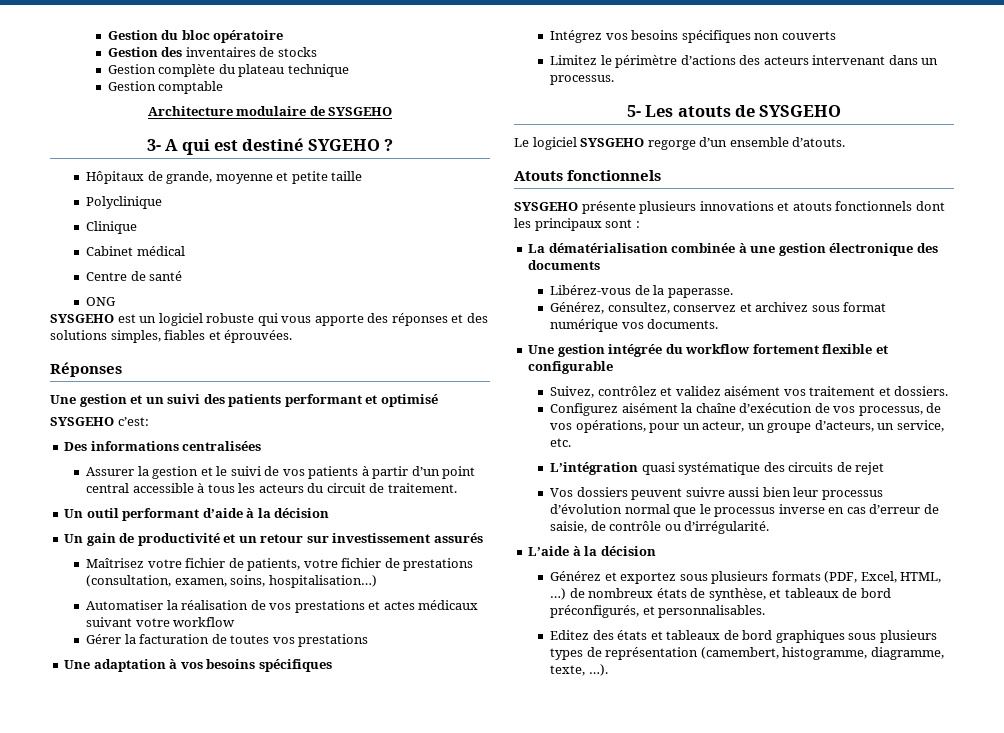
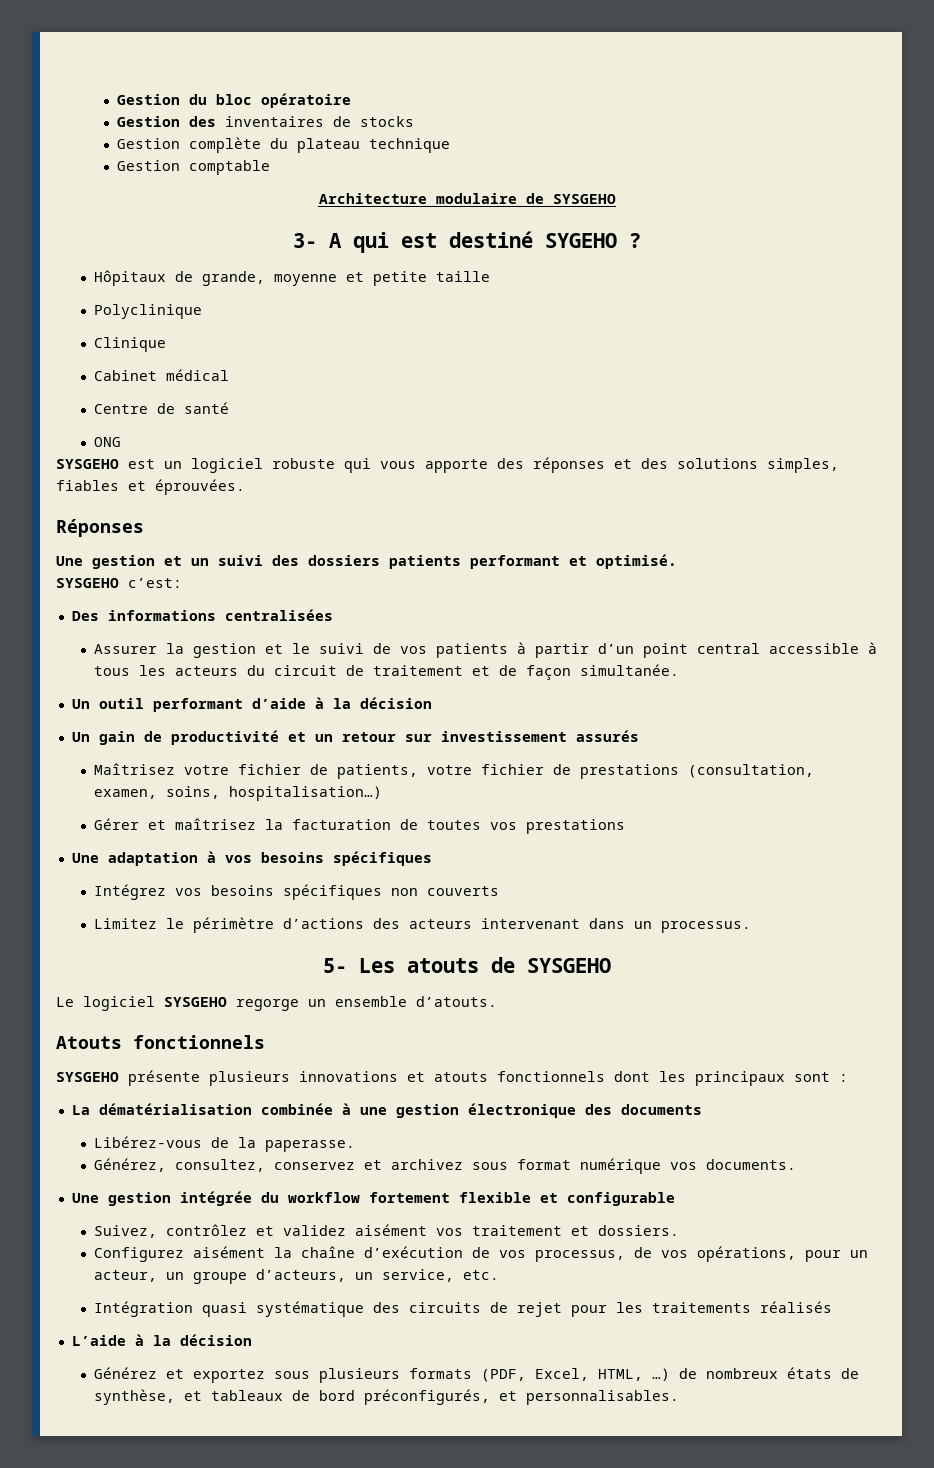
- Une gestion et un suivi des patients performant et optimisé
+ Une gestion et un suivi des dossiers patients performant et optimisé.
- Assurer la gestion et le suivi de vos patients à partir d’un point central accessible à tous les acteurs du circuit de traitement.
+ Assurer la gestion et le suivi de vos patients à partir d’un point central accessible à tous les acteurs du circuit de traitement et de façon simultanée.
- Automatiser la réalisation de vos prestations et actes médicaux suivant votre workflow
- Gérer la facturation de toutes vos prestations
+ Gérer et maîtrisez la facturation de toutes vos prestations
- Le logiciel SYSGEHO regorge d’un ensemble d’atouts.
+ Le logiciel SYSGEHO regorge un ensemble d’atouts.
- L’intégration quasi systématique des circuits de rejet
- Vos dossiers peuvent suivre aussi bien leur processus d’évolution normal que le processus inverse en cas d’erreur de saisie, de contrôle ou d’irrégularité.
+ Intégration quasi systématique des circuits de rejet pour les traitements réalisés
- Editez des états et tableaux de bord graphiques sous plusieurs types de représentation (camembert, histogramme, diagramme, texte, …).

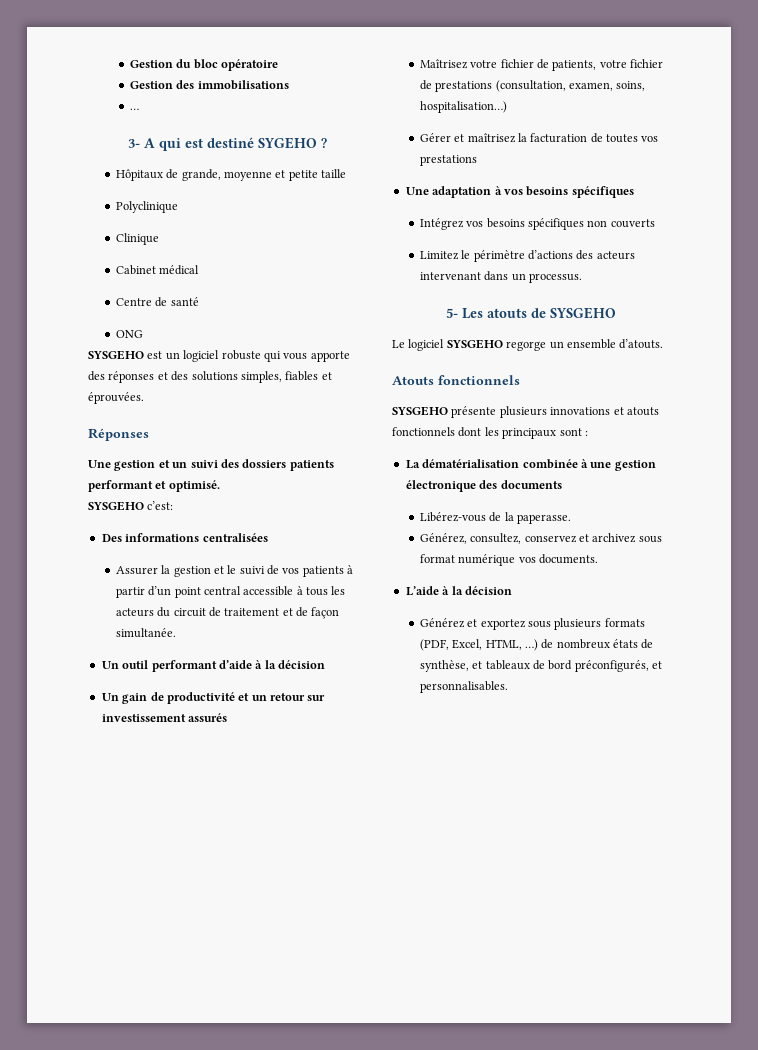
- Gestion des inventaires de stocks
- Gestion complète du plateau technique
- Gestion comptable
- Architecture modulaire de SYSGEHO
+ Gestion des immobilisations
+ …
- Une gestion intégrée du workflow fortement flexible et configurable
- Suivez, contrôlez et validez aisément vos traitement et dossiers.
- Configurez aisément la chaîne d’exécution de vos processus, de vos opérations, pour un acteur, un groupe d’acteurs, un service, etc.
- Intégration quasi systématique des circuits de rejet pour les traitements réalisés

